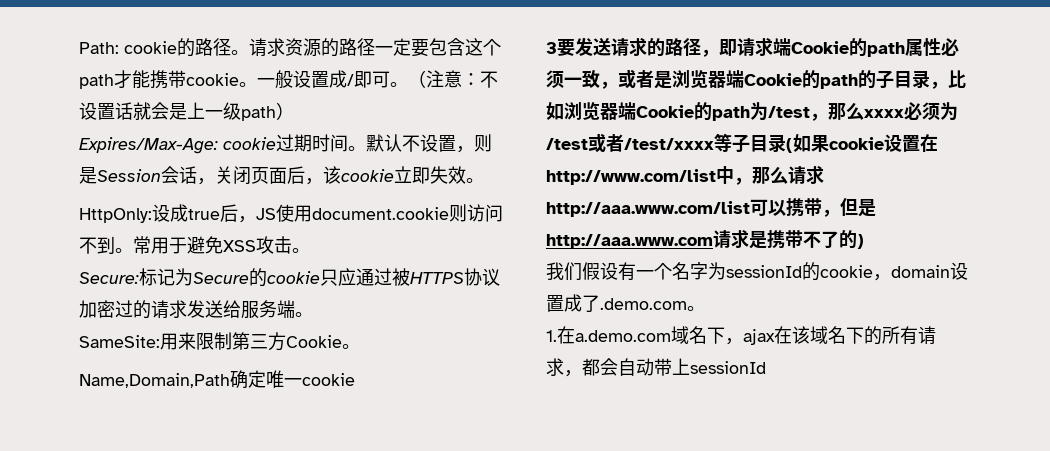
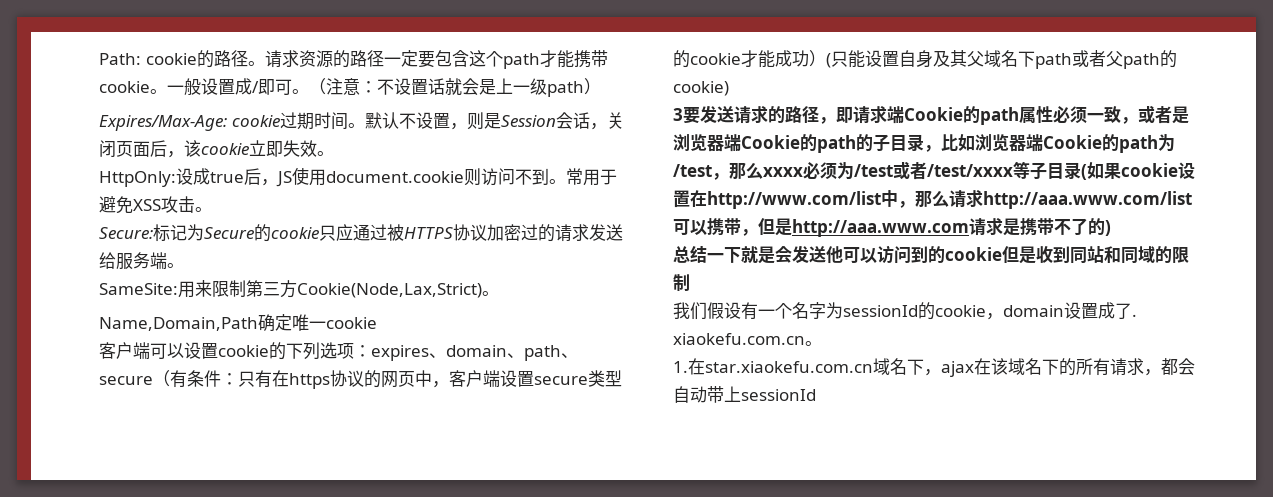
- SameSite:用来限制第三方Cookie。
+ SameSite:用来限制第三方Cookie(Node,Lax,Strict)。
+ 客户端可以设置cookie的下列选项：expires、domain、path、secure（有条件：只有在https协议的网页中，客户端设置secure类型的cookie才能成功）(只能设置自身及其父域名下path或者父path的cookie)
+ 总结一下就是会发送他可以访问到的cookie但是收到同站和同域的限制
- 我们假设有一个名字为sessionId的cookie，domain设置成了.demo.com。
+ 我们假设有一个名字为sessionId的cookie，domain设置成了. xiaokefu.com.cn。
- 1.在a.demo.com域名下，ajax在该域名下的所有请求，都会自动带上sessionId
+ 1.在star.xiaokefu.com.cn域名下，ajax在该域名下的所有请求，都会自动带上sessionId

